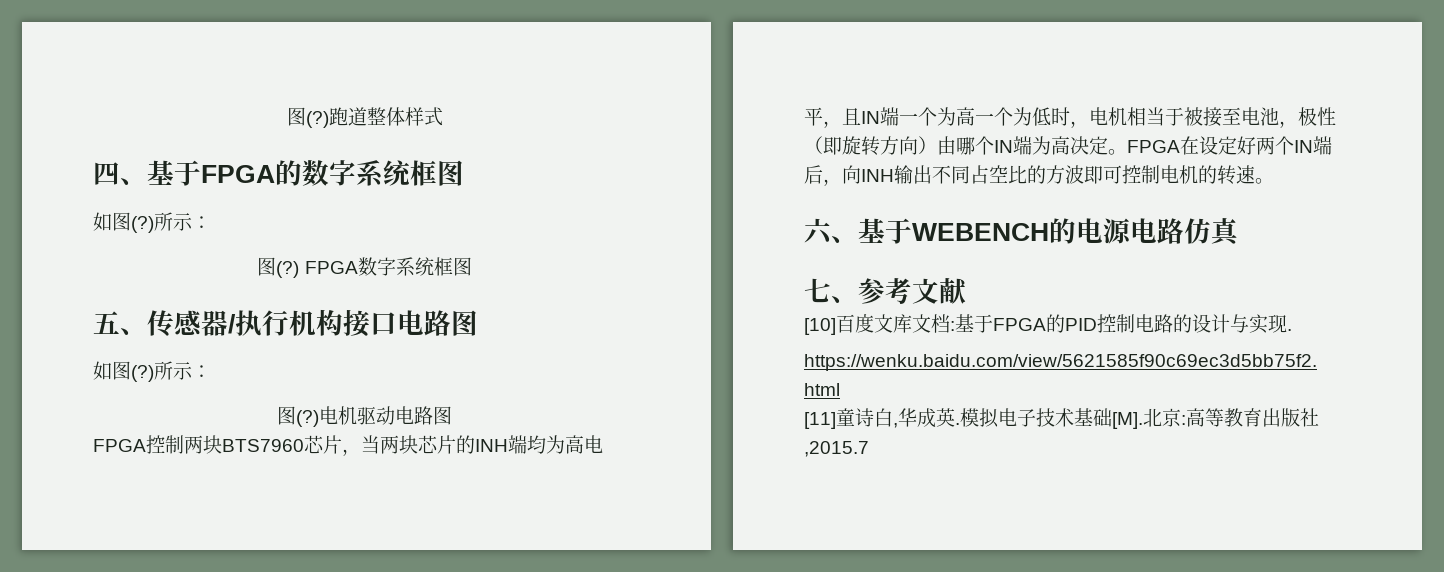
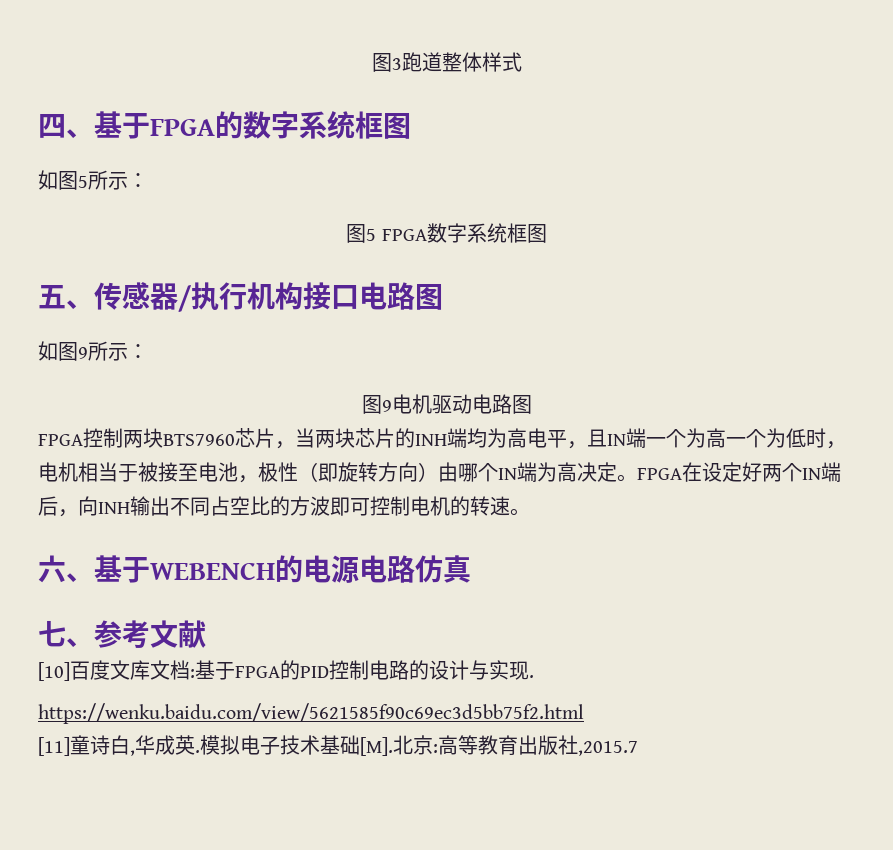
- 图(?)跑道整体样式
+ 图3跑道整体样式
  四、基于FPGA的数字系统框图
- 如图(?)所示：
- 图(?) FPGA数字系统框图
+ 如图5所示：
+ 图5 FPGA数字系统框图
  五、传感器/执行机构接口电路图
- 如图(?)所示：
- 图(?)电机驱动电路图
+ 如图9所示：
+ 图9电机驱动电路图

